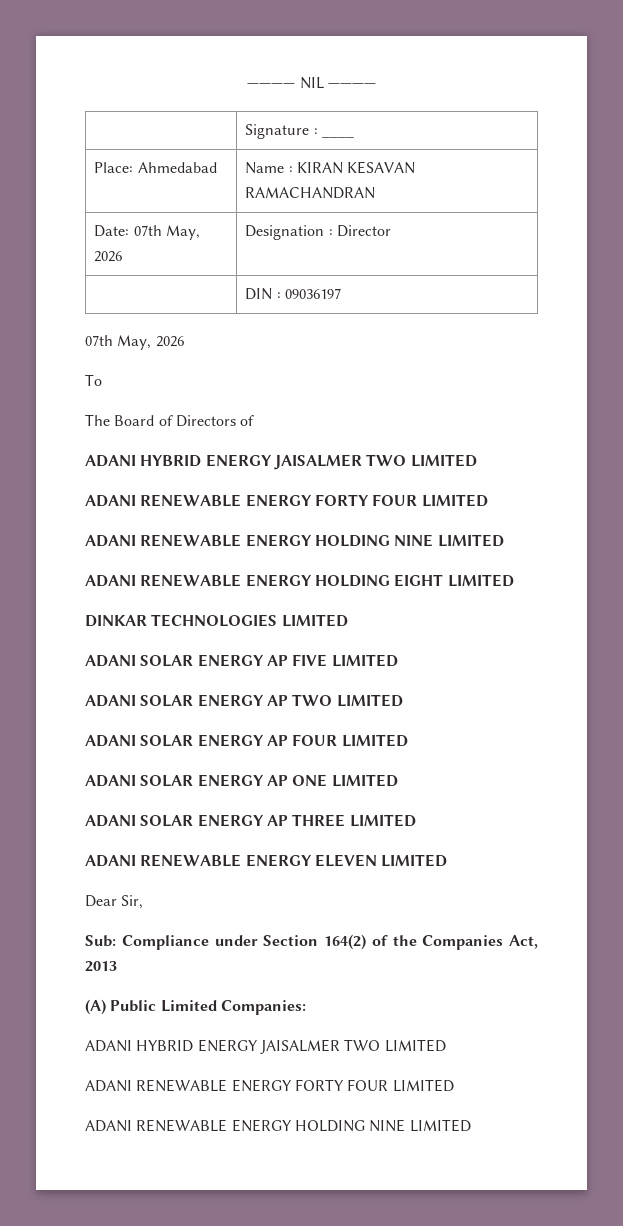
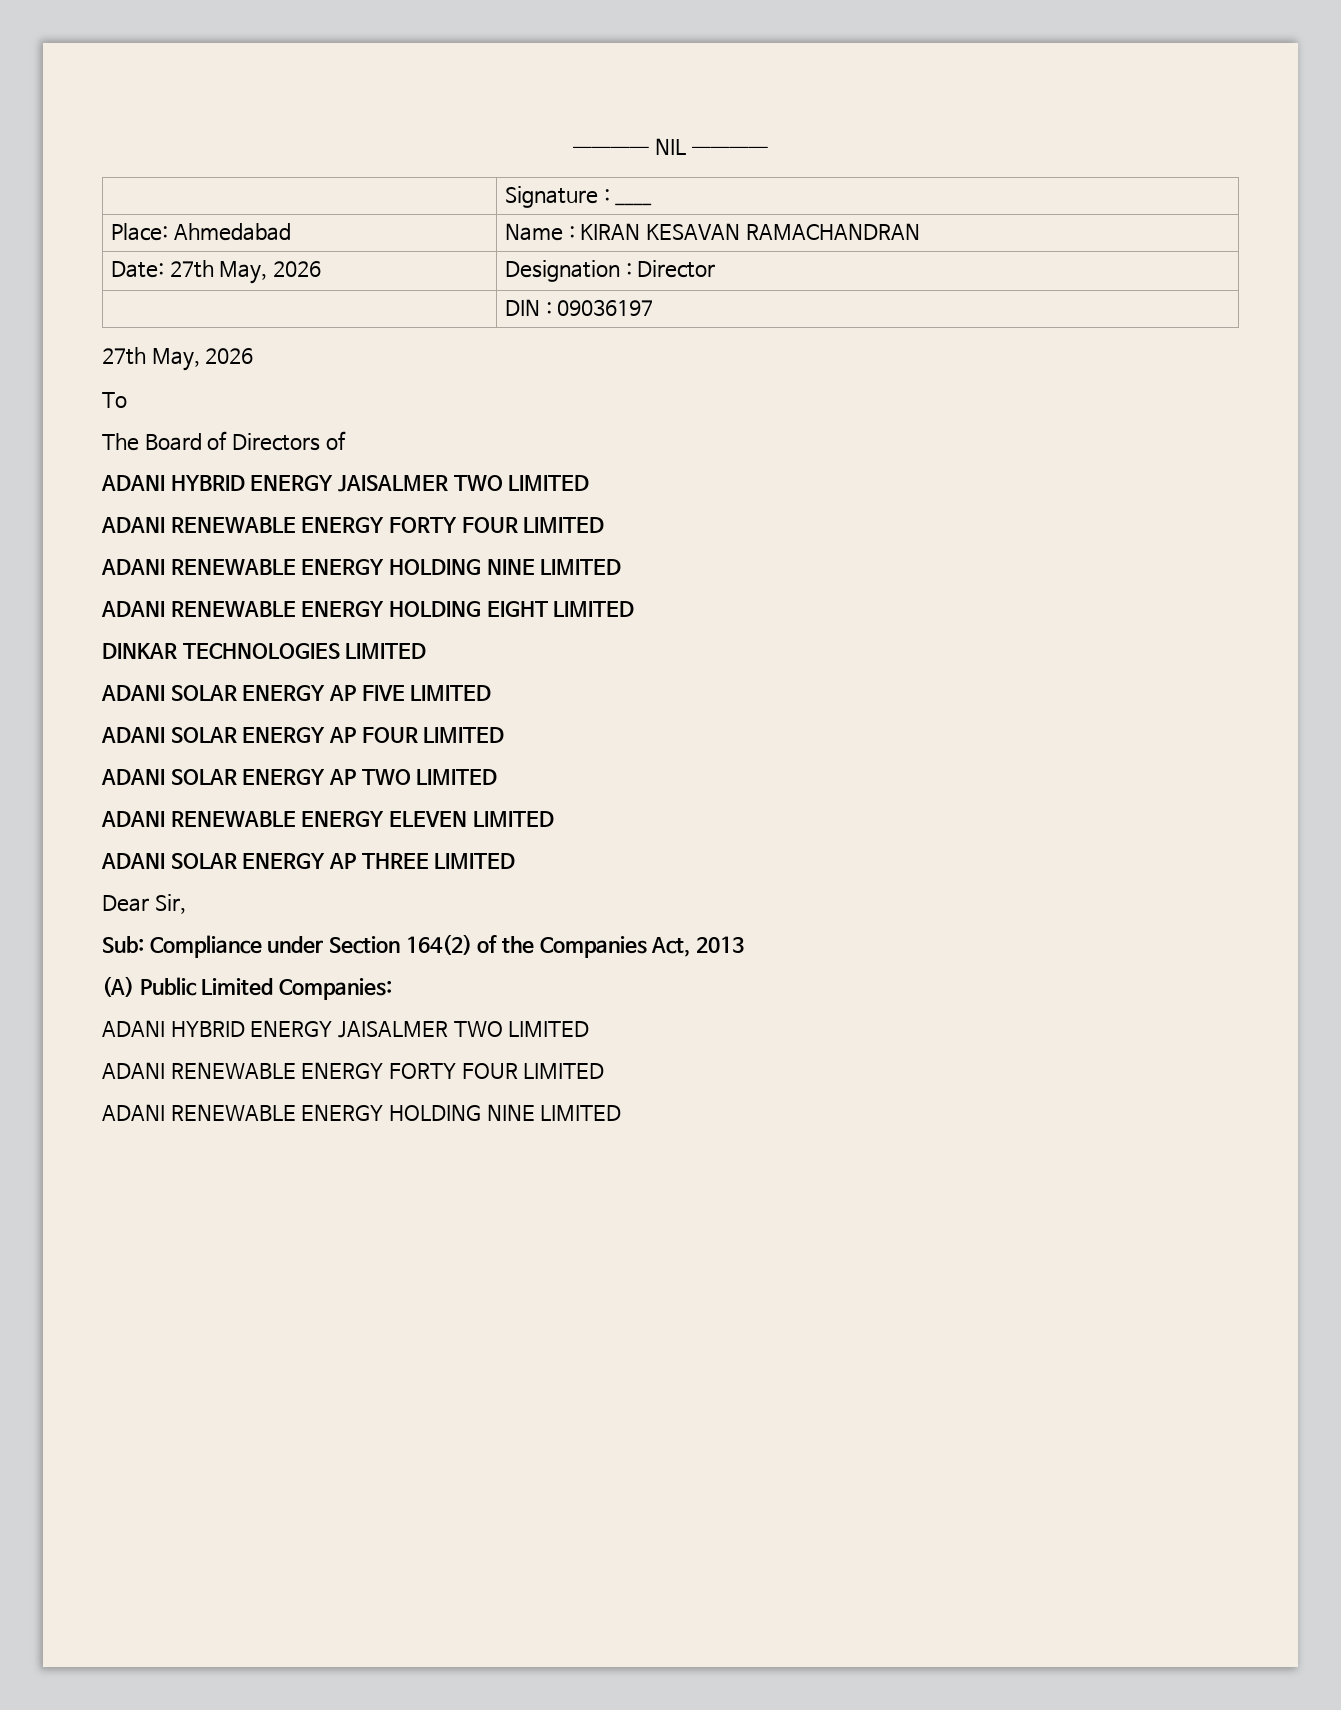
- Date: 07th May, 2026 | Designation : Director
+ Date: 27th May, 2026 | Designation : Director
  | DIN : 09036197
- 07th May, 2026
+ 27th May, 2026
- ADANI SOLAR ENERGY AP TWO LIMITED
- ADANI SOLAR ENERGY AP ONE LIMITED
+ ADANI SOLAR ENERGY AP TWO LIMITED
+ ADANI RENEWABLE ENERGY ELEVEN LIMITED
- ADANI RENEWABLE ENERGY ELEVEN LIMITED

